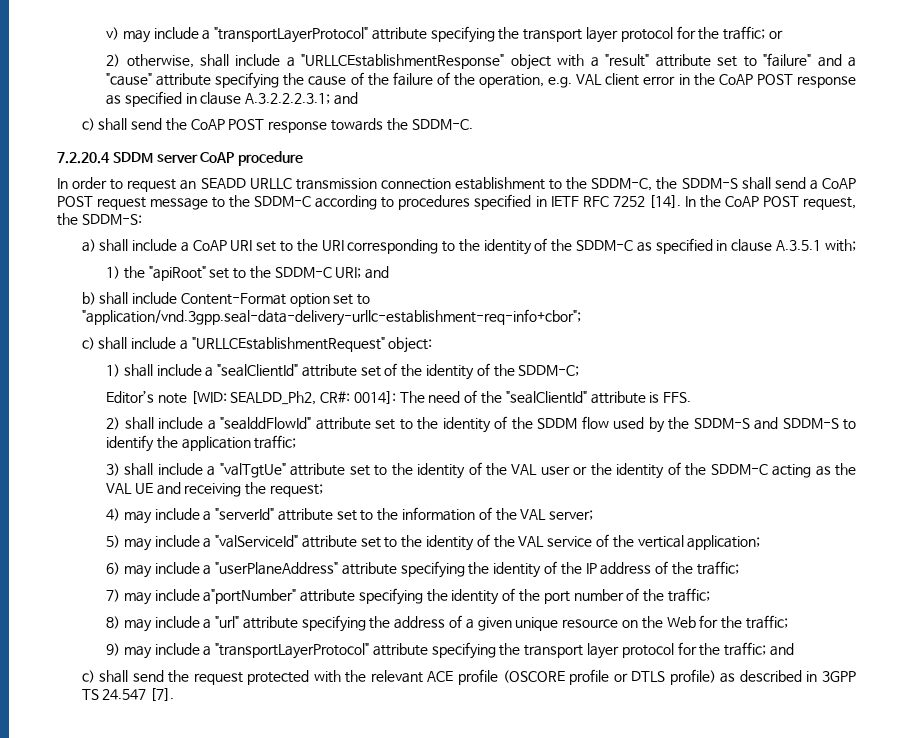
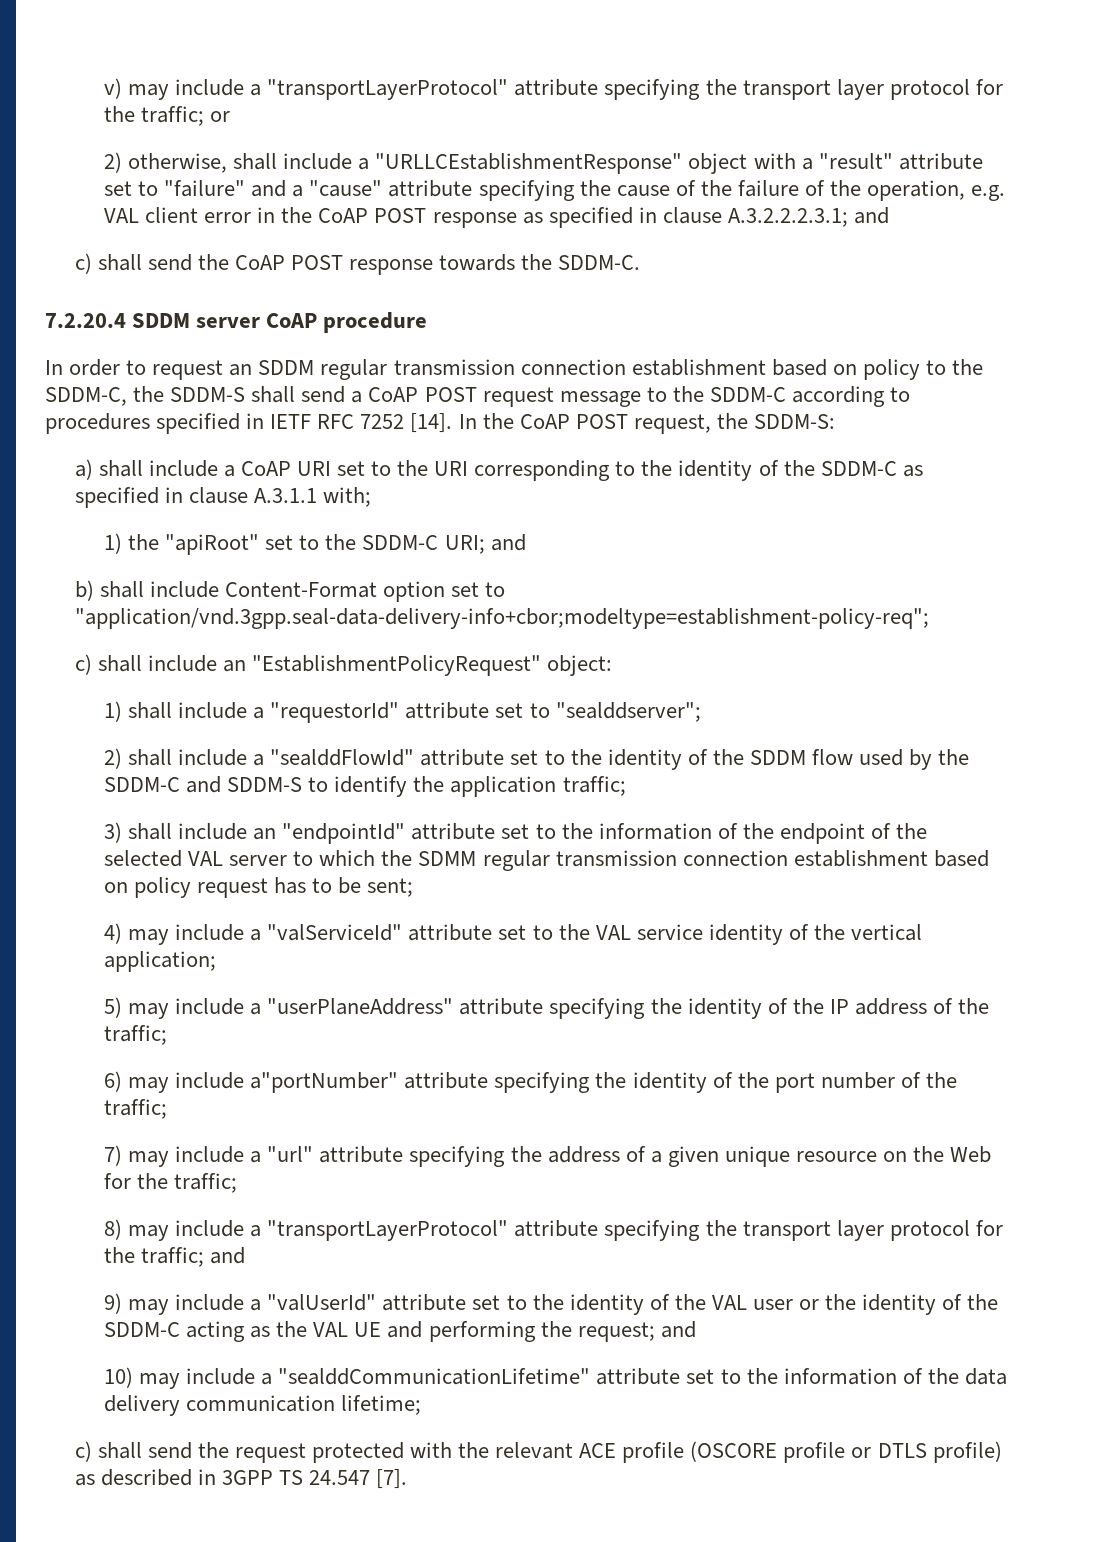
- In order to request an SEADD URLLC transmission connection establishment to the SDDM-C, the SDDM-S shall send a CoAP POST request message to the SDDM-C according to procedures specified in IETF RFC 7252 [14].
+ In order to request an SDDM regular transmission connection establishment based on policy to the SDDM-C, the SDDM-S shall send a CoAP POST request message to the SDDM-C according to procedures specified in IETF RFC 7252 [14].
- a) shall include a CoAP URI set to the URI corresponding to the identity of the SDDM-C as specified in clause A.3.5.1 with;
+ a) shall include a CoAP URI set to the URI corresponding to the identity of the SDDM-C as specified in clause A.3.1.1 with;
- b) shall include Content-Format option set to "application/vnd.3gpp.seal-data-delivery-urllc-establishment-req-info+cbor";
+ b) shall include Content-Format option set to "application/vnd.3gpp.seal-data-delivery-info+cbor;modeltype=establishment-policy-req";
- c) shall include a "URLLCEstablishmentRequest" object:
+ c) shall include an "EstablishmentPolicyRequest" object:
- 1) shall include a "sealClientId" attribute set of the identity of the SDDM-C;
- Editor’s note [WID: SEALDD_Ph2, CR#: 0014]: The need of the "sealClientId" attribute is FFS.
+ 1) shall include a "requestorId" attribute set to "sealddserver";
- 2) shall include a "sealddFlowId" attribute set to the identity of the SDDM flow used by the SDDM-S and SDDM-S to identify the application traffic;
+ 2) shall include a "sealddFlowId" attribute set to the identity of the SDDM flow used by the SDDM-C and SDDM-S to identify the application traffic;
- 3) shall include a "valTgtUe" attribute set to the identity of the VAL user or the identity of the SDDM-C acting as the VAL UE and receiving the request;
- 4) may include a "serverId" attribute set to the information of the VAL server;
- 5) may include a "valServiceId" attribute set to the identity of the VAL service of the vertical application;
- 6) may include a "userPlaneAddress" attribute specifying the identity of the IP address of the traffic;
- 7) may include a"portNumber" attribute specifying the identity of the port number of the traffic;
- 8) may include a "url" attribute specifying the address of a given unique resource on the Web for the traffic;
- 9) may include a "transportLayerProtocol" attribute specifying the transport layer protocol for the traffic; and
+ 3) shall include an "endpointId" attribute set to the information of the endpoint of the selected VAL server to which the SDMM regular transmission connection establishment based on policy request has to be sent;
+ 4) may include a "valServiceId" attribute set to the VAL service identity of the vertical application;
+ 5) may include a "userPlaneAddress" attribute specifying the identity of the IP address of the traffic;
+ 6) may include a"portNumber" attribute specifying the identity of the port number of the traffic;
+ 7) may include a "url" attribute specifying the address of a given unique resource on the Web for the traffic;
+ 8) may include a "transportLayerProtocol" attribute specifying the transport layer protocol for the traffic; and
+ 9) may include a "valUserId" attribute set to the identity of the VAL user or the identity of the SDDM-C acting as the VAL UE and performing the request; and
+ 10) may include a "sealddCommunicationLifetime" attribute set to the information of the data delivery communication lifetime;

